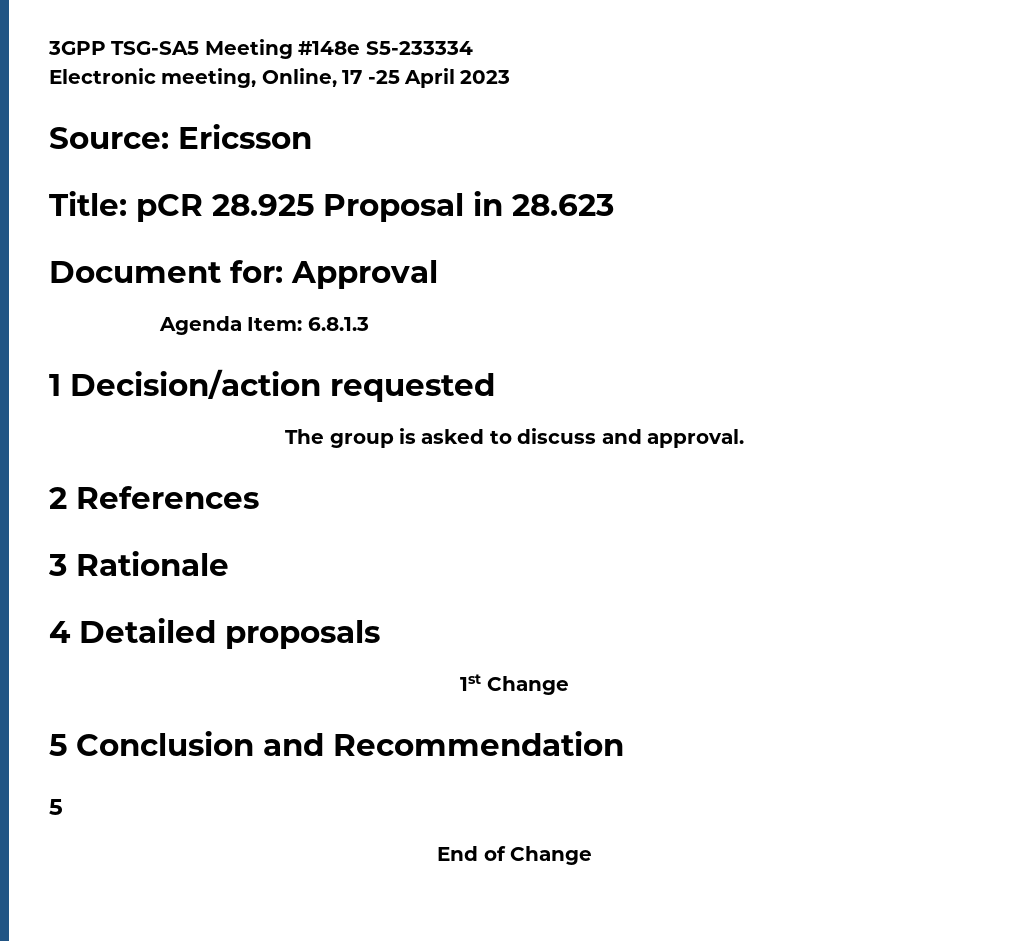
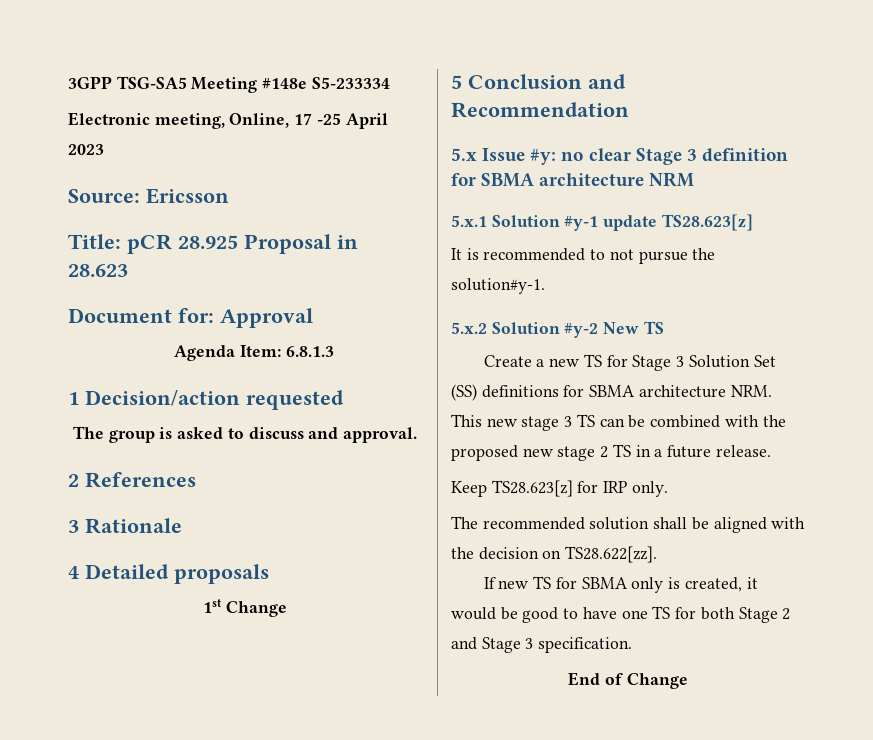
  5 Conclusion and Recommendation
- 5
+ 5.x Issue #y: no clear Stage 3 definition for SBMA architecture NRM
+ 5.x.1 Solution #y-1 update TS28.623[z]
+ It is recommended to not pursue the solution#y-1.
+ 5.x.2 Solution #y-2 New TS
+ Create a new TS for Stage 3 Solution Set (SS) definitions for SBMA architecture NRM. This new stage 3 TS can be combined with the proposed new stage 2 TS in a future release.
+ Keep TS28.623[z] for IRP only.
+ The recommended solution shall be aligned with the decision on TS28.622[zz].
+ If new TS for SBMA only is created, it would be good to have one TS for both Stage 2 and Stage 3 specification.

